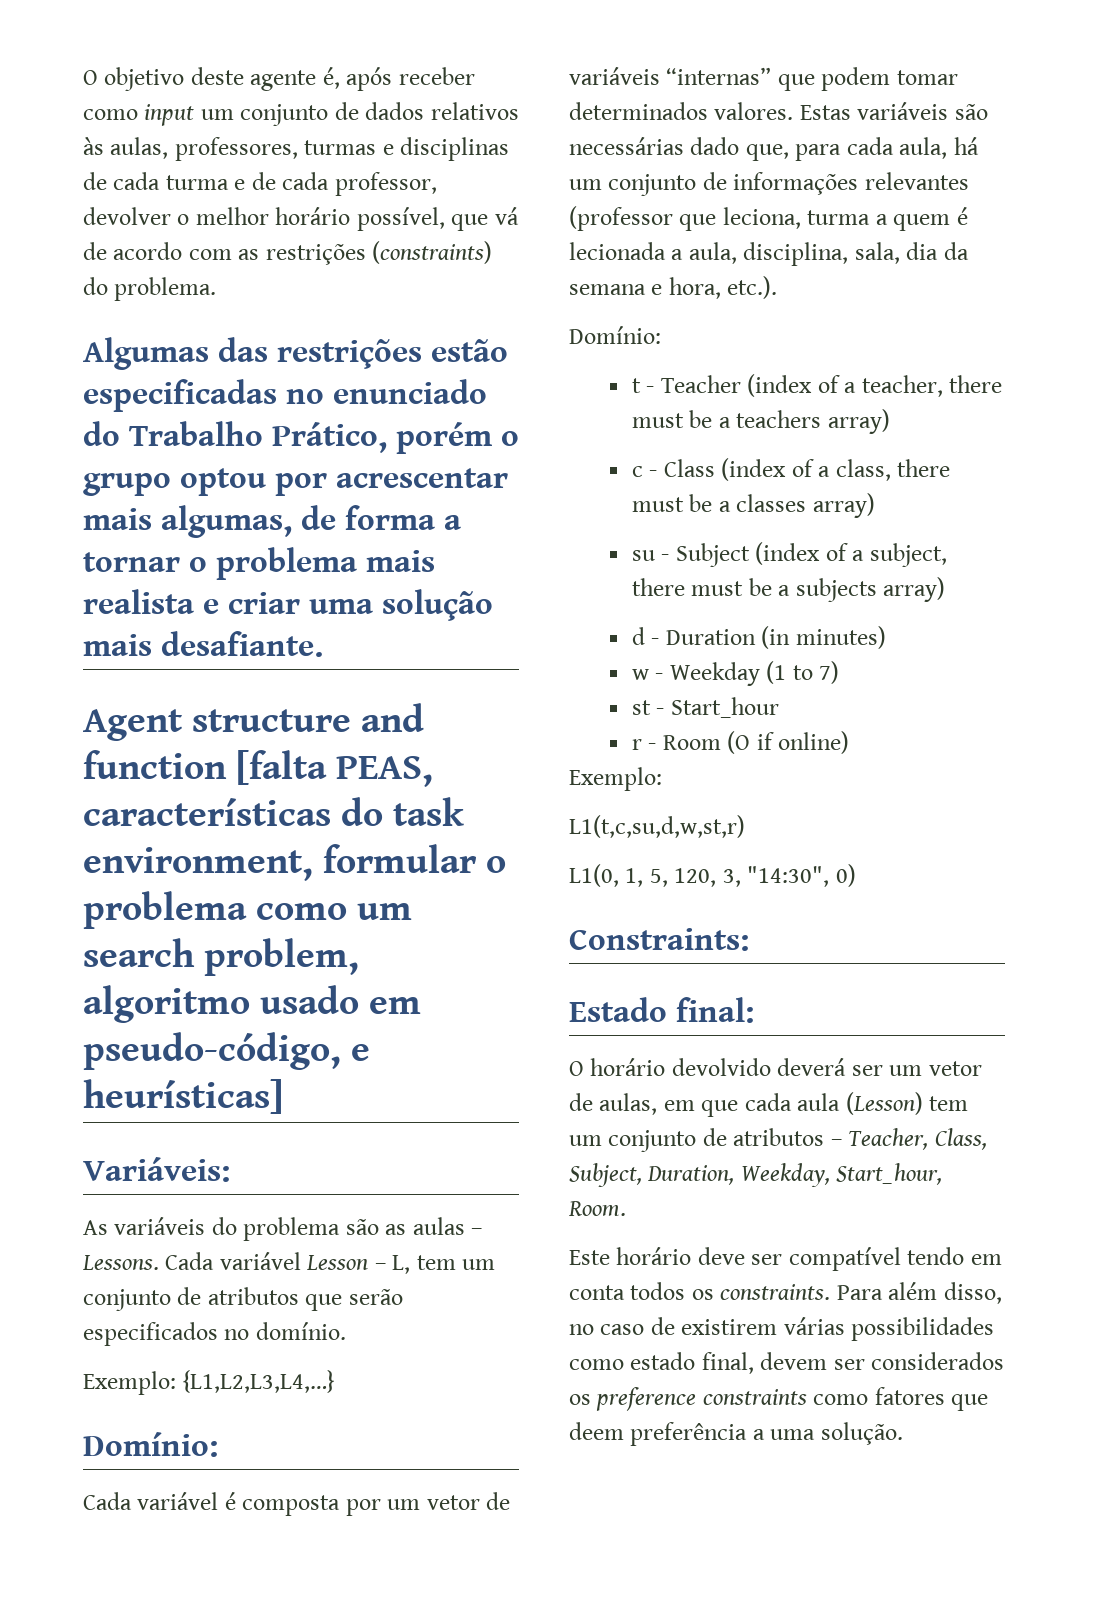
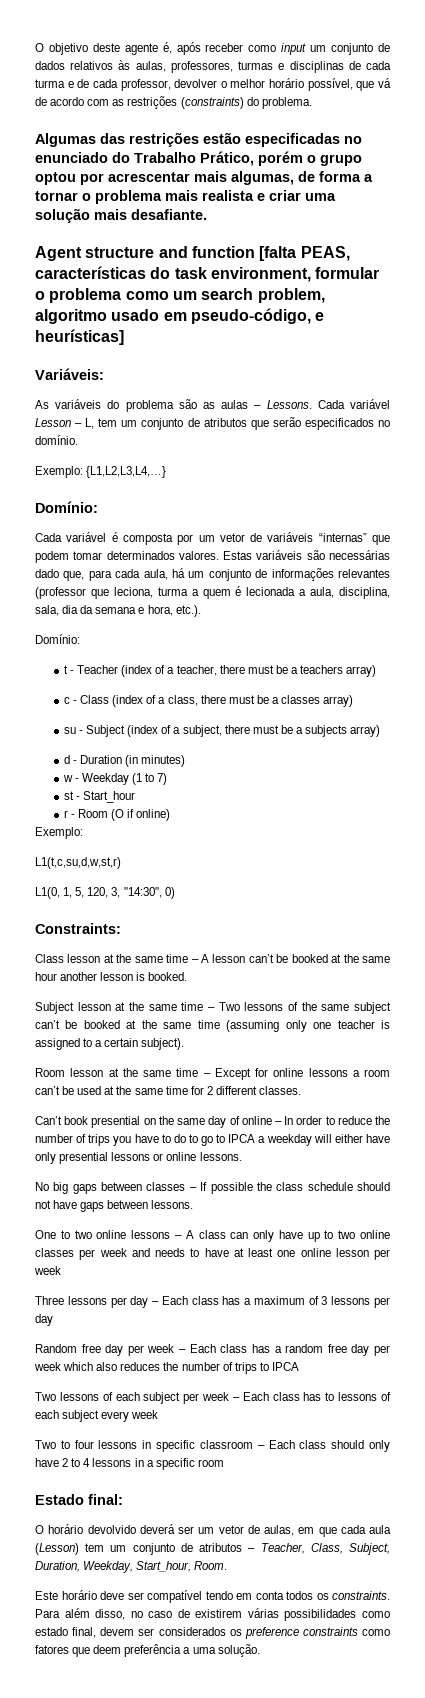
+ Class lesson at the same time – A lesson can’t be booked at the same hour another lesson is booked.
+ Subject lesson at the same time – Two lessons of the same subject can’t be booked at the same time (assuming only one teacher is assigned to a certain subject).
+ Room lesson at the same time – Except for online lessons a room can’t be used at the same time for 2 different classes.
+ Can’t book presential on the same day of online – In order to reduce the number of trips you have to do to go to IPCA a weekday will either have only presential lessons or online lessons.
+ No big gaps between classes – If possible the class schedule should not have gaps between lessons.
+ One to two online lessons – A class can only have up to two online classes per week and needs to have at least one online lesson per week
+ Three lessons per day – Each class has a maximum of 3 lessons per day
+ Random free day per week – Each class has a random free day per week which also reduces the number of trips to IPCA
+ Two lessons of each subject per week – Each class has to lessons of each subject every week
+ Two to four lessons in specific classroom – Each class should only have 2 to 4 lessons in a specific room

